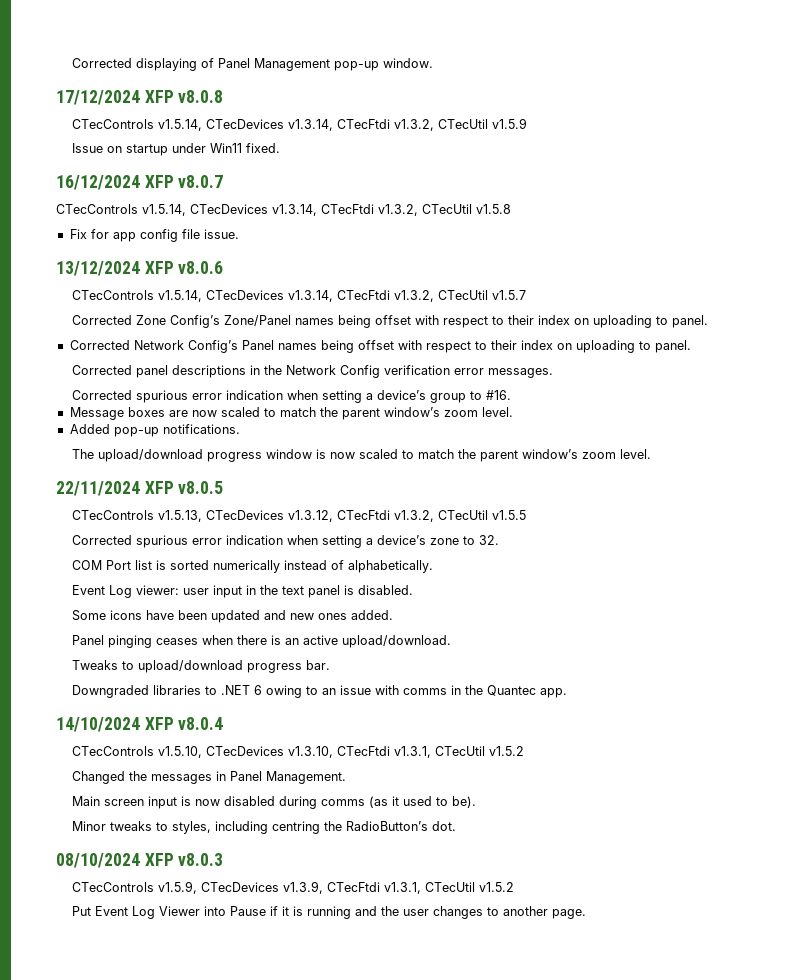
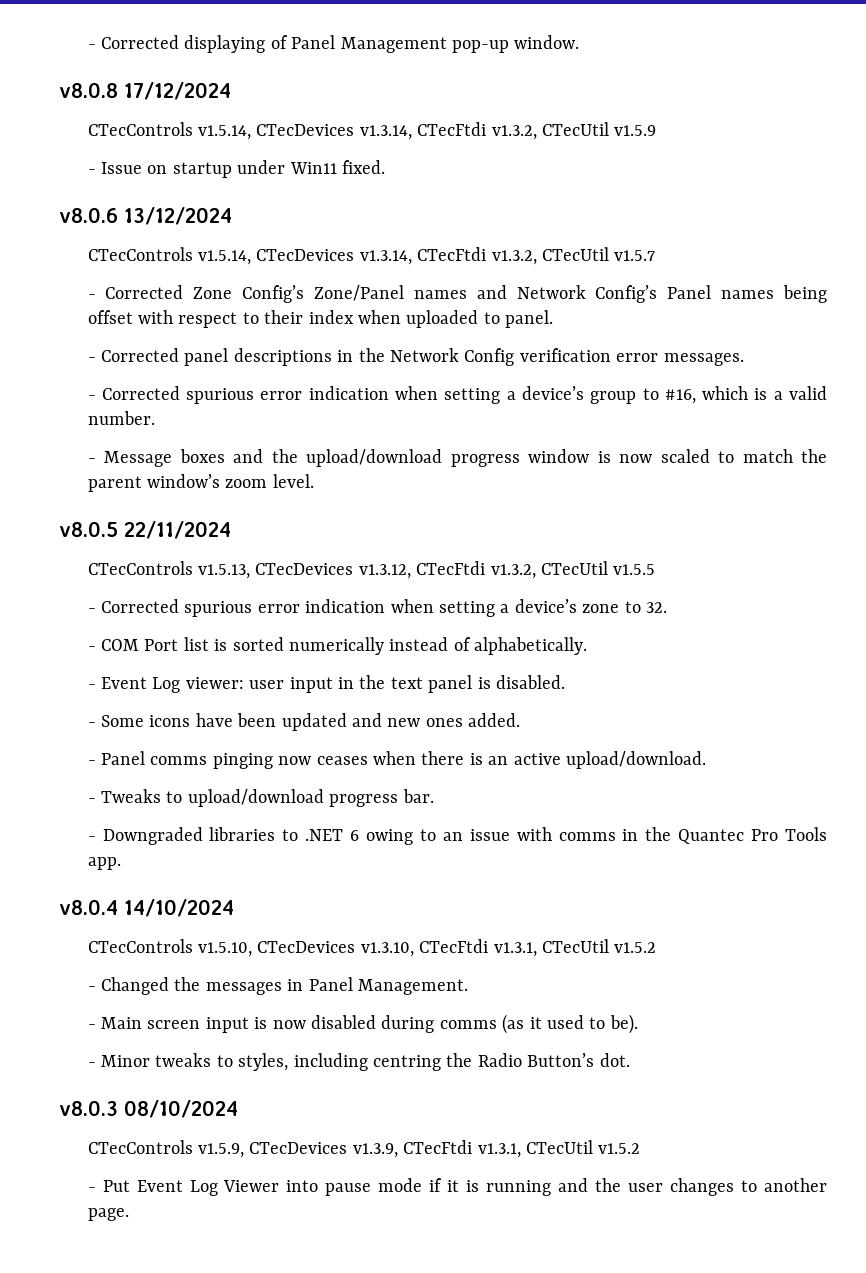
- Corrected displaying of Panel Management pop-up window.
+ - Corrected displaying of Panel Management pop-up window.
- 17/12/2024 XFP v8.0.8
+ v8.0.8 17/12/2024
- Issue on startup under Win11 fixed.
+ - Issue on startup under Win11 fixed.
- 16/12/2024 XFP v8.0.7
- CTecControls v1.5.14, CTecDevices v1.3.14, CTecFtdi v1.3.2, CTecUtil v1.5.8
- Fix for app config file issue.
- 13/12/2024 XFP v8.0.6
+ v8.0.6 13/12/2024
- Corrected Zone Config’s Zone/Panel names being offset with respect to their index on uploading to panel.
- Corrected Network Config’s Panel names being offset with respect to their index on uploading to panel.
- Corrected panel descriptions in the Network Config verification error messages.
+ - Corrected Zone Config’s Zone/Panel names and Network Config’s Panel names being offset with respect to their index when uploaded to panel.
+ - Corrected panel descriptions in the Network Config verification error messages.
- Corrected spurious error indication when setting a device’s group to #16.
- Message boxes are now scaled to match the parent window’s zoom level.
- Added pop-up notifications.
- The upload/download progress window is now scaled to match the parent window’s zoom level.
+ - Corrected spurious error indication when setting a device’s group to #16, which is a valid number.
+ - Message boxes and the upload/download progress window is now scaled to match the parent window’s zoom level.
- 22/11/2024 XFP v8.0.5
+ v8.0.5 22/11/2024
- Corrected spurious error indication when setting a device’s zone to 32.
+ - Corrected spurious error indication when setting a device’s zone to 32.
- COM Port list is sorted numerically instead of alphabetically.
+ - COM Port list is sorted numerically instead of alphabetically.
- Event Log viewer: user input in the text panel is disabled.
+ - Event Log viewer: user input in the text panel is disabled.
- Some icons have been updated and new ones added.
+ - Some icons have been updated and new ones added.
- Panel pinging ceases when there is an active upload/download.
+ - Panel comms pinging now ceases when there is an active upload/download.
- Tweaks to upload/download progress bar.
+ - Tweaks to upload/download progress bar.
- Downgraded libraries to .NET 6 owing to an issue with comms in the Quantec app.
+ - Downgraded libraries to .NET 6 owing to an issue with comms in the Quantec Pro Tools app.
- 14/10/2024 XFP v8.0.4
+ v8.0.4 14/10/2024
- Changed the messages in Panel Management.
+ - Changed the messages in Panel Management.
- Main screen input is now disabled during comms (as it used to be).
+ - Main screen input is now disabled during comms (as it used to be).
- Minor tweaks to styles, including centring the RadioButton’s dot.
+ - Minor tweaks to styles, including centring the Radio Button’s dot.
- 08/10/2024 XFP v8.0.3
+ v8.0.3 08/10/2024
- Put Event Log Viewer into Pause if it is running and the user changes to another page.
+ - Put Event Log Viewer into pause mode if it is running and the user changes to another page.

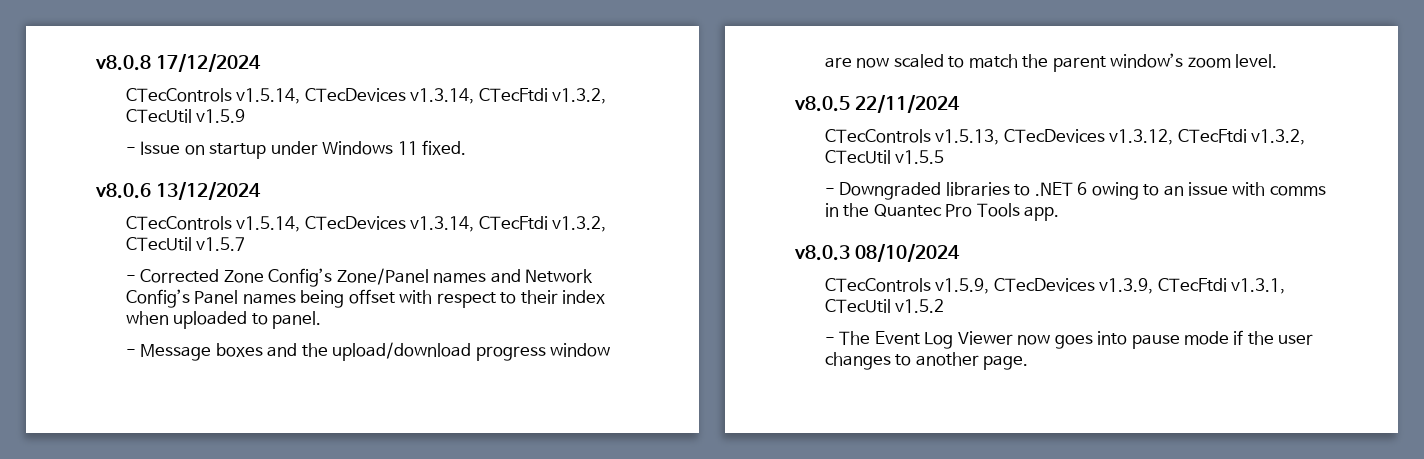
- - Corrected displaying of Panel Management pop-up window.
- - Issue on startup under Win11 fixed.
+ - Issue on startup under Windows 11 fixed.
- - Corrected panel descriptions in the Network Config verification error messages.
- - Corrected spurious error indication when setting a device’s group to #16, which is a valid number.
- - Message boxes and the upload/download progress window is now scaled to match the parent window’s zoom level.
+ - Message boxes and the upload/download progress window are now scaled to match the parent window’s zoom level.
- - Corrected spurious error indication when setting a device’s zone to 32.
- - COM Port list is sorted numerically instead of alphabetically.
- - Event Log viewer: user input in the text panel is disabled.
- - Some icons have been updated and new ones added.
- - Panel comms pinging now ceases when there is an active upload/download.
- - Tweaks to upload/download progress bar.
- v8.0.4 14/10/2024
- CTecControls v1.5.10, CTecDevices v1.3.10, CTecFtdi v1.3.1, CTecUtil v1.5.2
- - Changed the messages in Panel Management.
- - Main screen input is now disabled during comms (as it used to be).
- - Minor tweaks to styles, including centring the Radio Button’s dot.
- - Put Event Log Viewer into pause mode if it is running and the user changes to another page.
+ - The Event Log Viewer now goes into pause mode if the user changes to another page.

